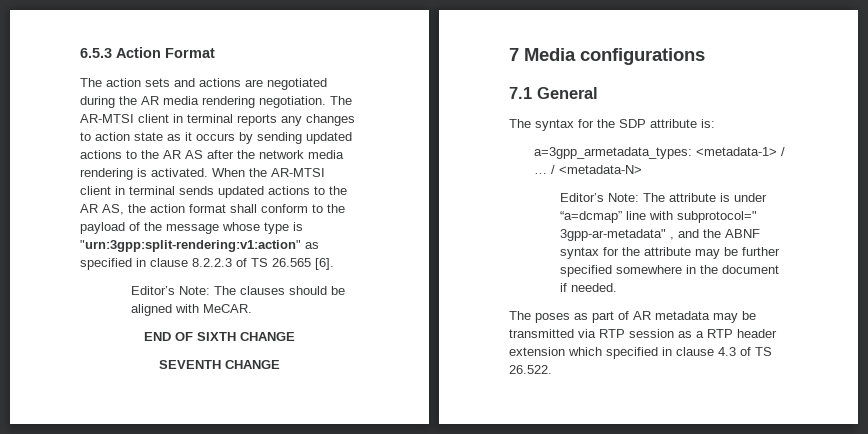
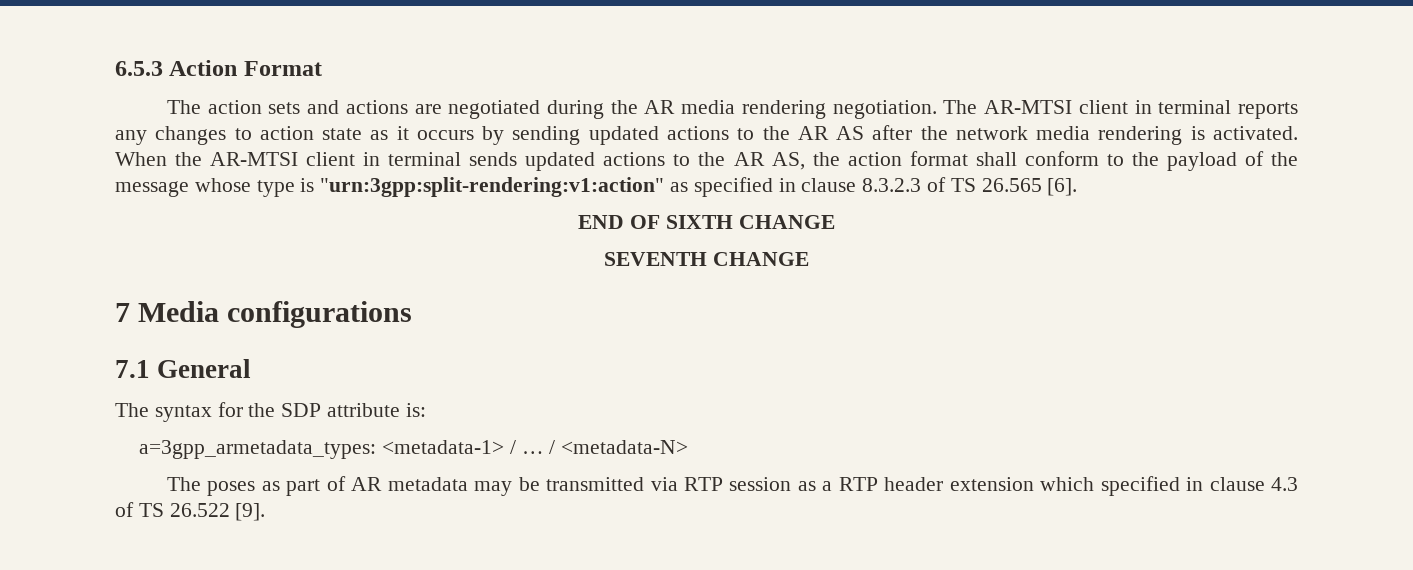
- When the AR-MTSI client in terminal sends updated actions to the AR AS, the action format shall conform to the payload of the message whose type is "urn:3gpp:split-rendering:v1:action" as specified in clause 8.2.2.3 of TS 26.565 [6].
+ When the AR-MTSI client in terminal sends updated actions to the AR AS, the action format shall conform to the payload of the message whose type is "urn:3gpp:split-rendering:v1:action" as specified in clause 8.3.2.3 of TS 26.565 [6].
- Editor’s Note: The clauses should be aligned with MeCAR.
- Editor’s Note: The attribute is under “a=dcmap” line with subprotocol=" 3gpp-ar-metadata" , and the ABNF syntax for the attribute may be further specified somewhere in the document if needed.
- The poses as part of AR metadata may be transmitted via RTP session as a RTP header extension which specified in clause 4.3 of TS 26.522.
+ The poses as part of AR metadata may be transmitted via RTP session as a RTP header extension which specified in clause 4.3 of TS 26.522 [9].

